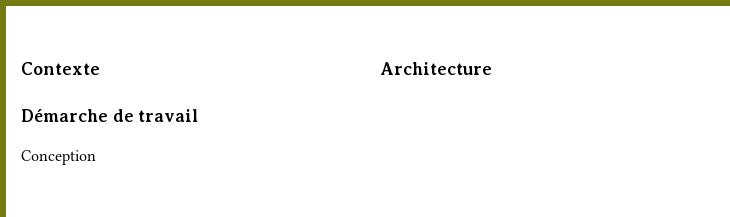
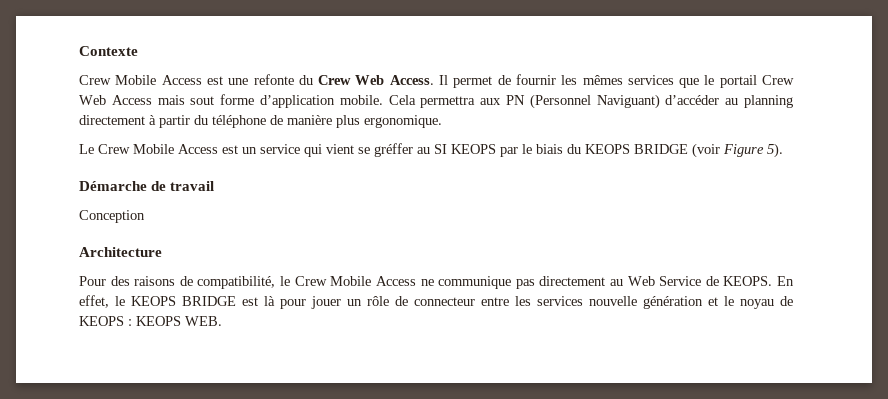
+ Crew Mobile Access est une refonte du Crew Web Access. Il permet de fournir les mêmes services que le portail Crew Web Access mais sout forme d’application mobile. Cela permettra aux PN (Personnel Naviguant) d’accéder au planning directement à partir du téléphone de manière plus ergonomique.
+ Le Crew Mobile Access est un service qui vient se gréffer au SI KEOPS par le biais du KEOPS BRIDGE (voir Figure 5).
+ Pour des raisons de compatibilité, le Crew Mobile Access ne communique pas directement au Web Service de KEOPS. En effet, le KEOPS BRIDGE est là pour jouer un rôle de connecteur entre les services nouvelle génération et le noyau de KEOPS : KEOPS WEB.

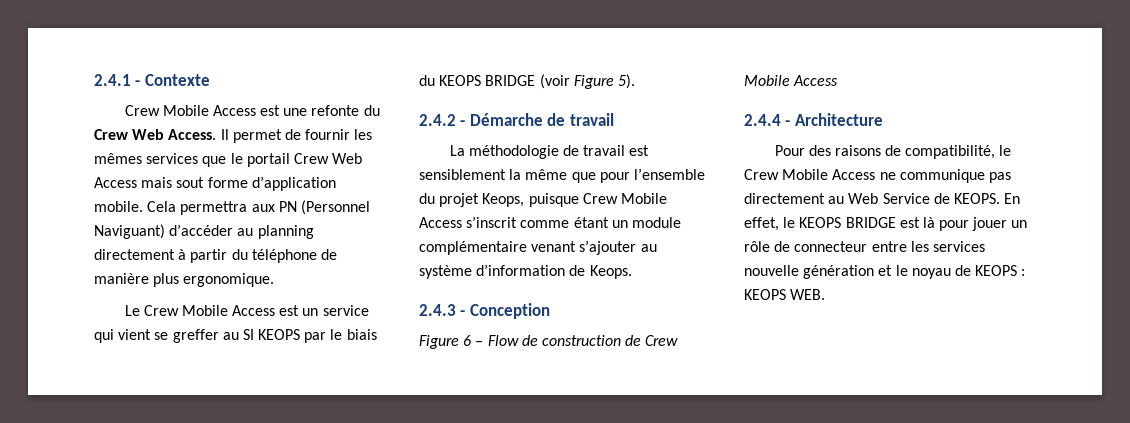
- Contexte
+ 2.4.1 - Contexte
- Le Crew Mobile Access est un service qui vient se gréffer au SI KEOPS par le biais du KEOPS BRIDGE (voir Figure 5).
+ Le Crew Mobile Access est un service qui vient se greffer au SI KEOPS par le biais du KEOPS BRIDGE (voir Figure 5).
- Démarche de travail
+ 2.4.2 - Démarche de travail
- Conception
- Architecture
+ La méthodologie de travail est sensiblement la même que pour l’ensemble du projet Keops, puisque Crew Mobile Access s’inscrit comme étant un module complémentaire venant s’ajouter au système d’information de Keops.
+ 2.4.3 - Conception
+ Figure 6 – Flow de construction de Crew Mobile Access
+ 2.4.4 - Architecture

